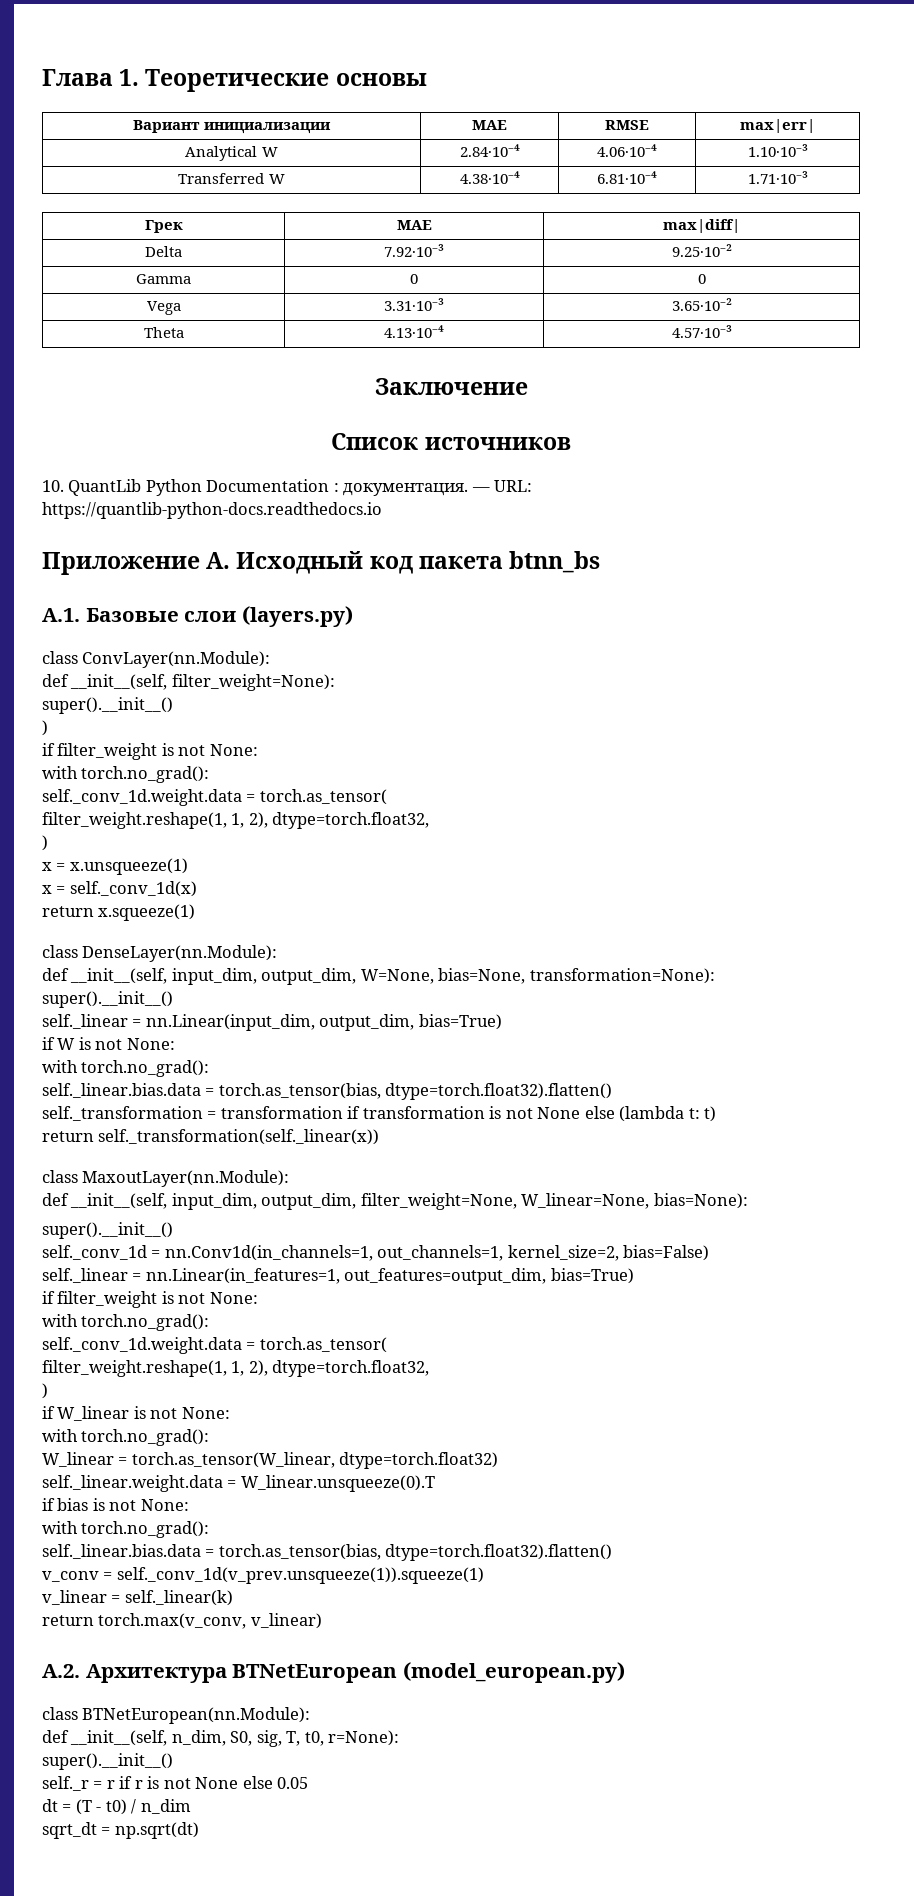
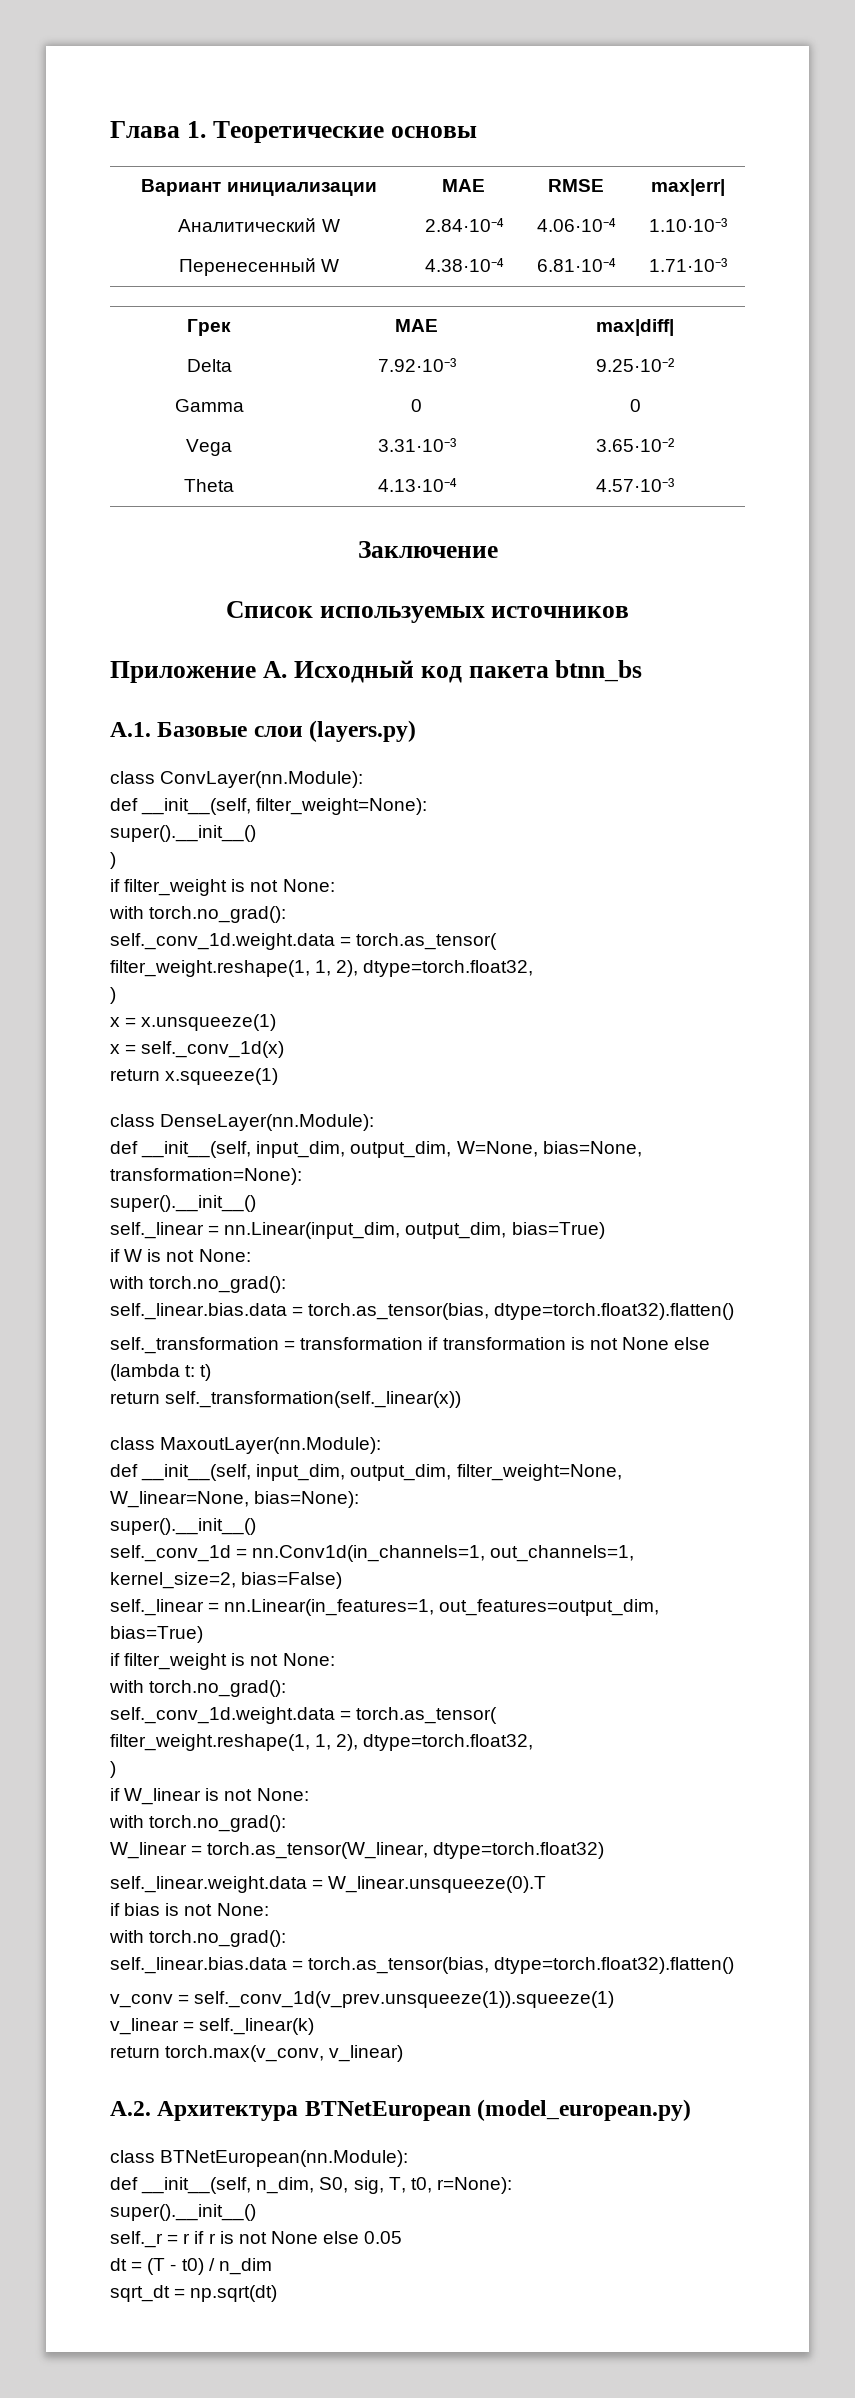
- Analytical W | 2.84·10⁻⁴ | 4.06·10⁻⁴ | 1.10·10⁻³
+ Аналитический W | 2.84·10⁻⁴ | 4.06·10⁻⁴ | 1.10·10⁻³
- Transferred W | 4.38·10⁻⁴ | 6.81·10⁻⁴ | 1.71·10⁻³
+ Перенесенный W | 4.38·10⁻⁴ | 6.81·10⁻⁴ | 1.71·10⁻³
- Список источников
+ Список используемых источников
- 10. QuantLib Python Documentation : документация. — URL: https://quantlib-python-docs.readthedocs.io

